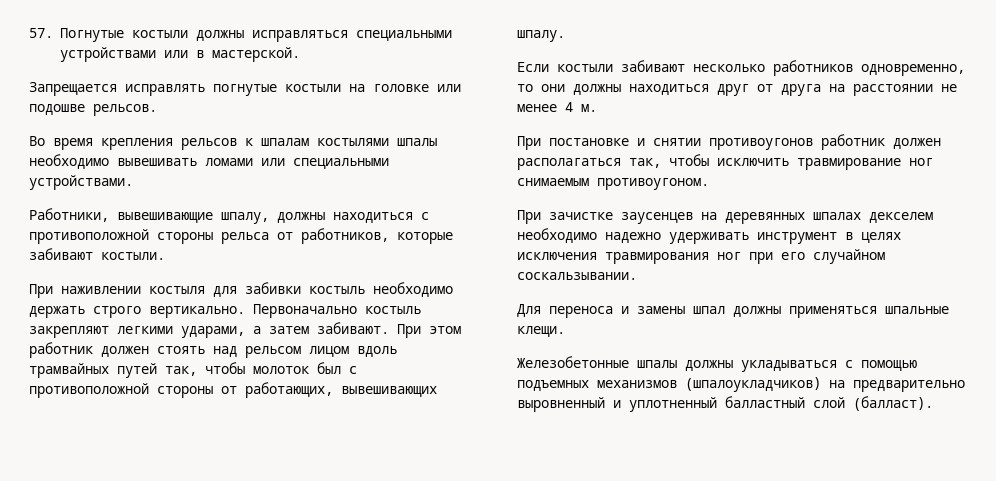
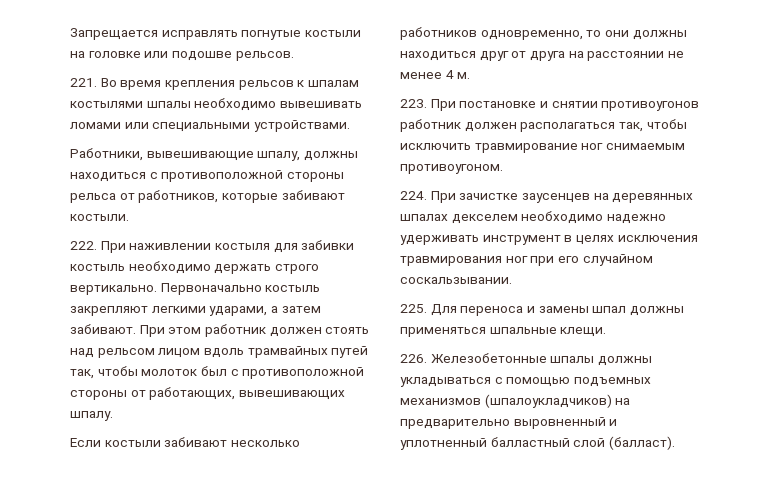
- 57. Погнутые костыли должны исправляться специальными устройствами или в мастерской.
- Во время крепления рельсов к шпалам костылями шпалы необходимо вывешивать ломами или специальными устройствами.
+ 221. Во время крепления рельсов к шпалам костылями шпалы необходимо вывешивать ломами или специальными устройствами.
- При наживлении костыля для забивки костыль необходимо держать строго вертикально.
+ 222. При наживлении костыля для забивки костыль необходимо держать строго вертикально.
- При постановке и снятии противоугонов работник должен располагаться так, чтобы исключить травмирование ног снимаемым противоугоном.
+ 223. При постановке и снятии противоугонов работник должен располагаться так, чтобы исключить травмирование ног снимаемым противоугоном.
- При зачистке заусенцев на деревянных шпалах декселем необходимо надежно удерживать инструмент в целях исключения травмирования ног при его случайном соскальзывании.
+ 224. При зачистке заусенцев на деревянных шпалах декселем необходимо надежно удерживать инструмент в целях исключения травмирования ног при его случайном соскальзывании.
- Для переноса и замены шпал должны применяться шпальные клещи.
+ 225. Для переноса и замены шпал должны применяться шпальные клещи.
- Железобетонные шпалы должны укладываться с помощью подъемных механизмов (шпалоукладчиков) на предварительно выровненный и уплотненный балластный слой (балласт).
+ 226. Железобетонные шпалы должны укладываться с помощью подъемных механизмов (шпалоукладчиков) на предварительно выровненный и уплотненный балластный слой (балласт).

